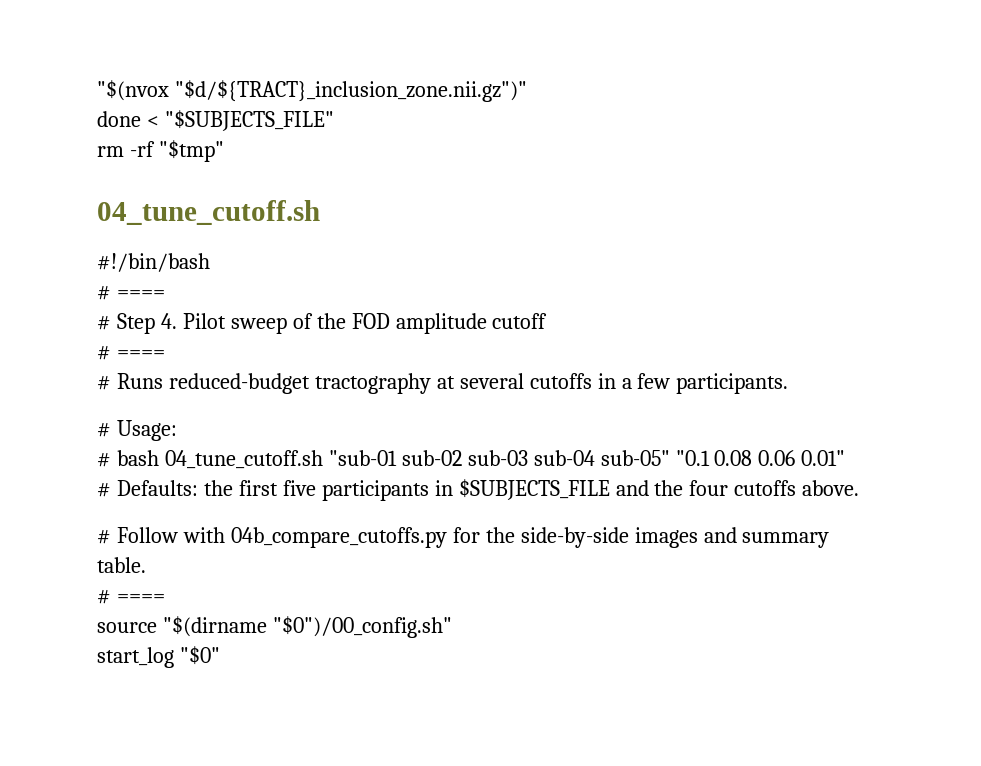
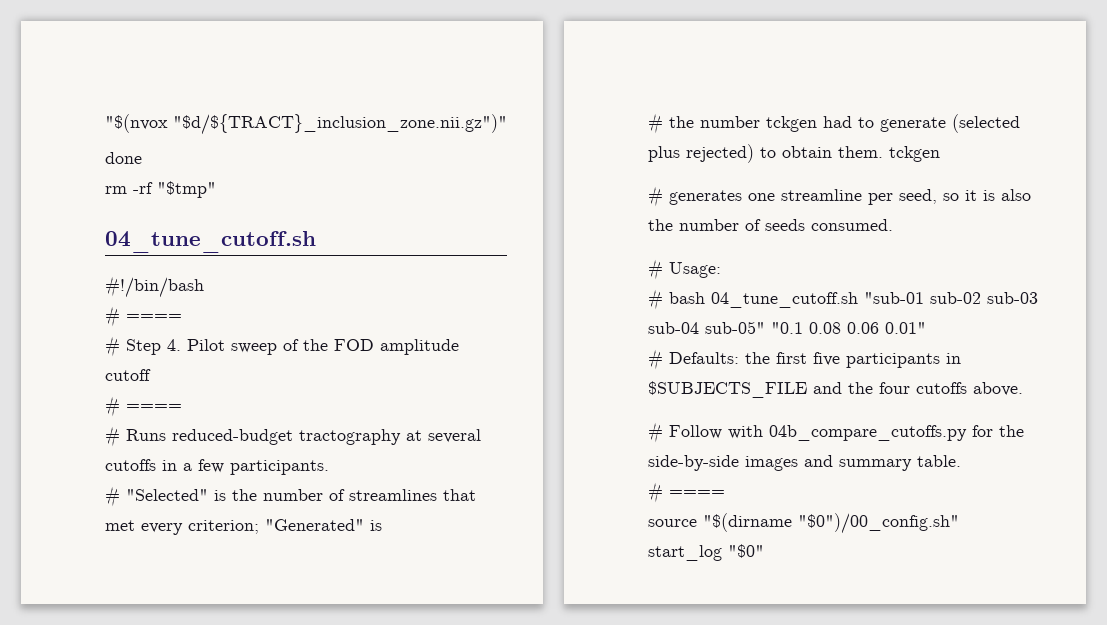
- done < "$SUBJECTS_FILE"
+ done
+ # "Selected" is the number of streamlines that met every criterion; "Generated" is
+ # the number tckgen had to generate (selected plus rejected) to obtain them. tckgen
+ # generates one streamline per seed, so it is also the number of seeds consumed.

